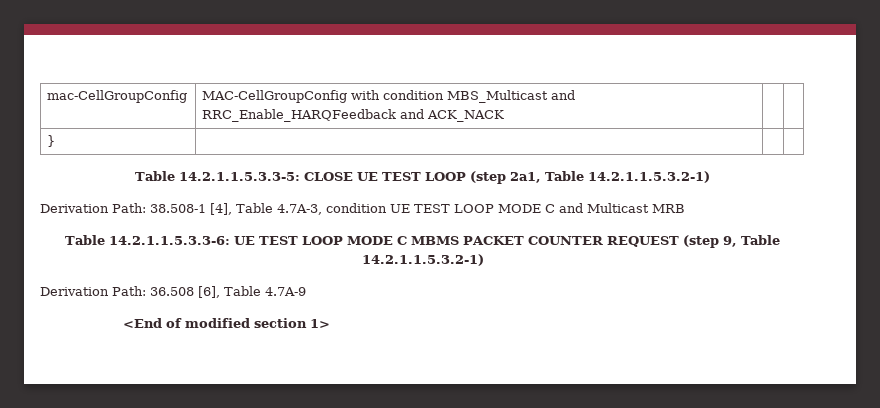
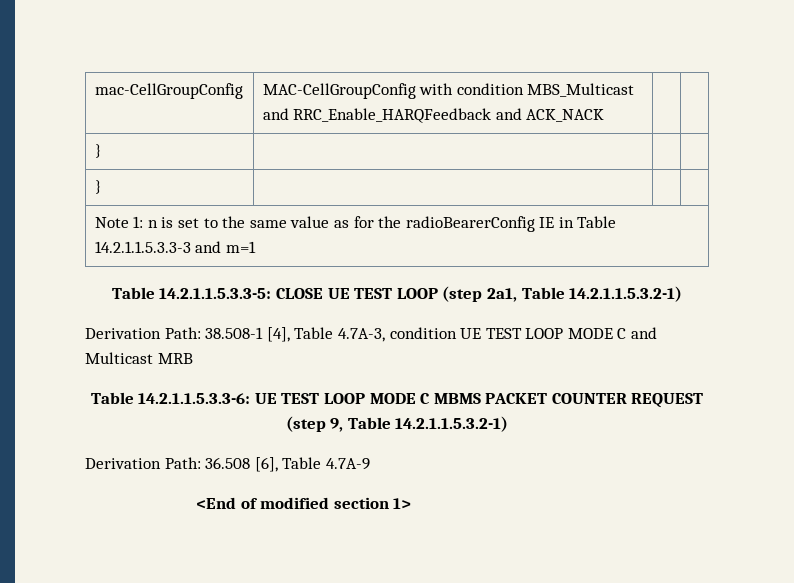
  mac-CellGroupConfig | MAC-CellGroupConfig with condition MBS_Multicast and RRC_Enable_HARQFeedback and ACK_NACK | |
  } | | |
+ } | | |
+ Note 1: n is set to the same value as for the radioBearerConfig IE in Table 14.2.1.1.5.3.3-3 and m=1

